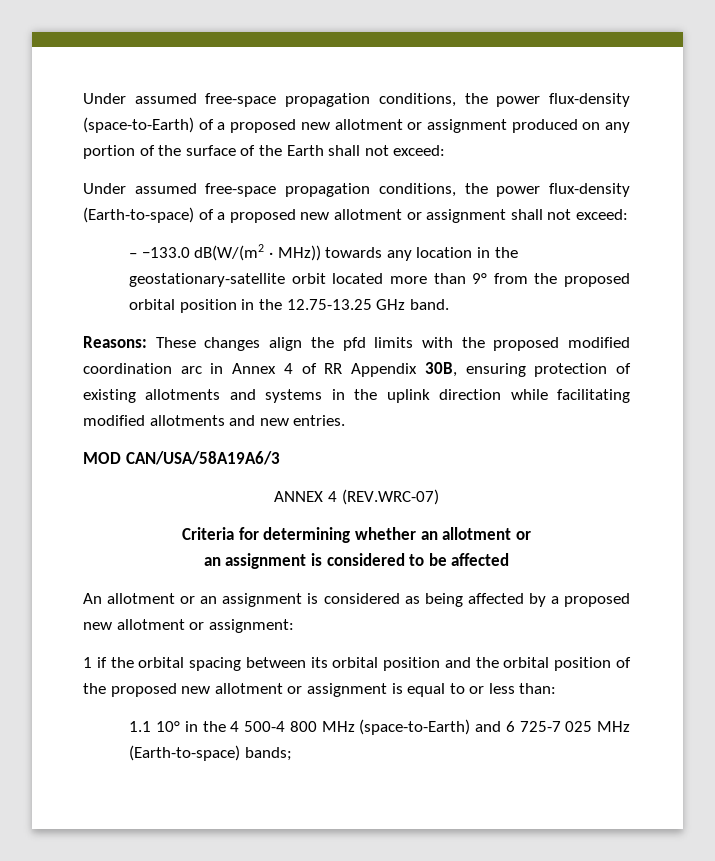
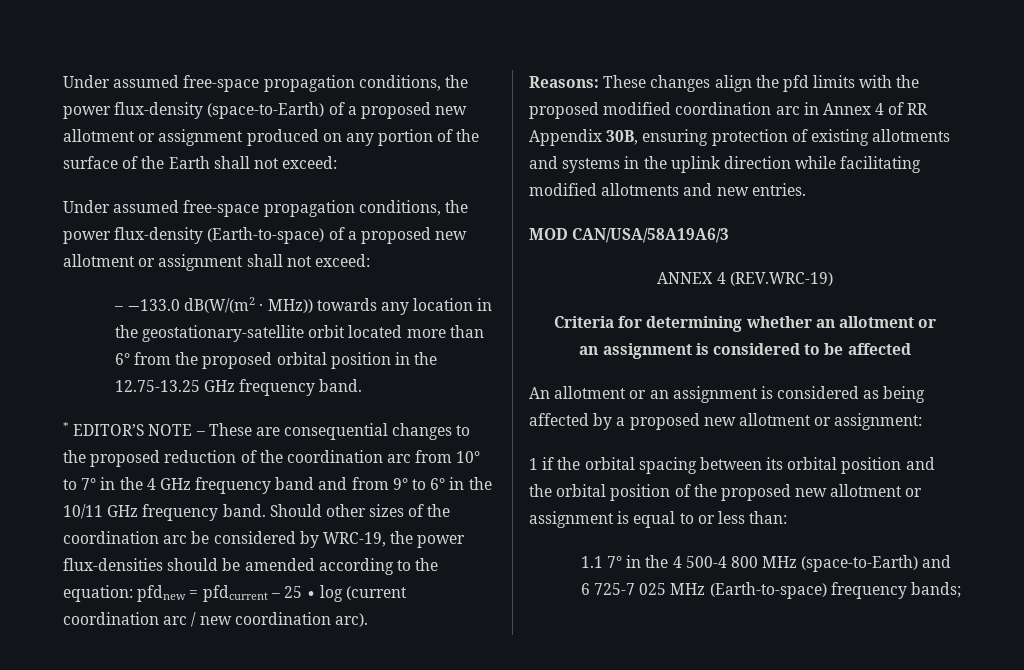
- – −133.0 dB(W/(m2 · MHz)) towards any location in the geostationary-satellite orbit located more than 9° from the proposed orbital position in the 12.75-13.25 GHz band.
+ – −133.0 dB(W/(m2 · MHz)) towards any location in the geostationary-satellite orbit located more than 6° from the proposed orbital position in the 12.75-13.25 GHz frequency band.
+ * EDITOR’S NOTE – These are consequential changes to the proposed reduction of the coordination arc from 10° to 7° in the 4 GHz frequency band and from 9° to 6° in the 10/11 GHz frequency band. Should other sizes of the coordination arc be considered by WRC-19, the power flux-densities should be amended according to the equation: pfdnew = pfdcurrent – 25 ∙ log (current coordination arc / new coordination arc).
- ANNEX 4 (REV.WRC-07)
+ ANNEX 4 (REV.WRC-19)
- 1.1 10° in the 4 500-4 800 MHz (space-to-Earth) and 6 725-7 025 MHz (Earth-to-space) bands;
+ 1.1 7° in the 4 500-4 800 MHz (space-to-Earth) and 6 725-7 025 MHz (Earth-to-space) frequency bands;

